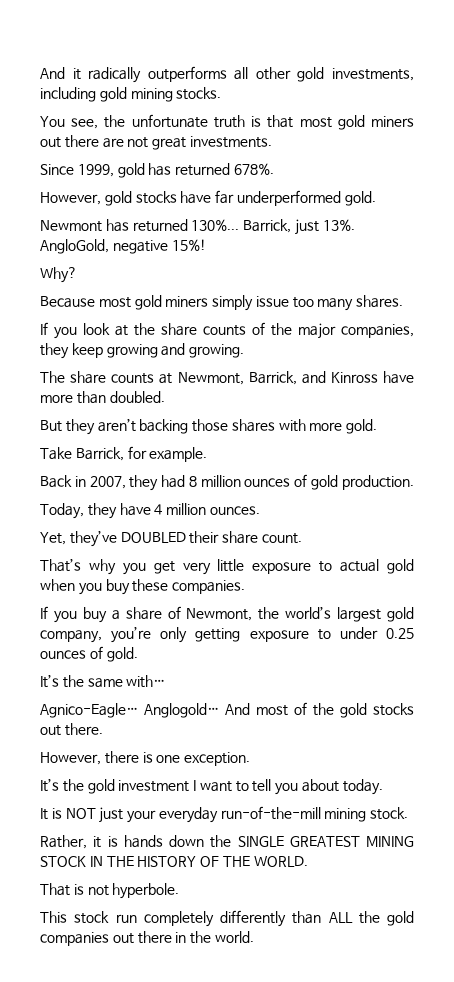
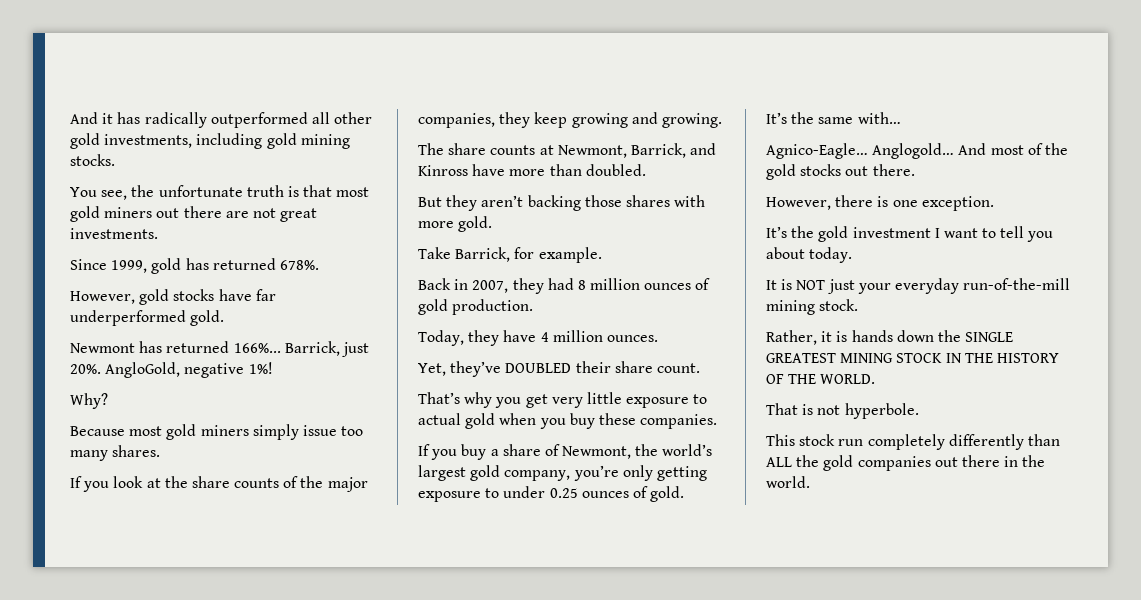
- And it radically outperforms all other gold investments, including gold mining stocks.
+ And it has radically outperformed all other gold investments, including gold mining stocks.
- Newmont has returned 130%...
+ Newmont has returned 166%...
- Barrick, just 13%.
+ Barrick, just 20%.
- AngloGold, negative 15%!
+ AngloGold, negative 1%!

